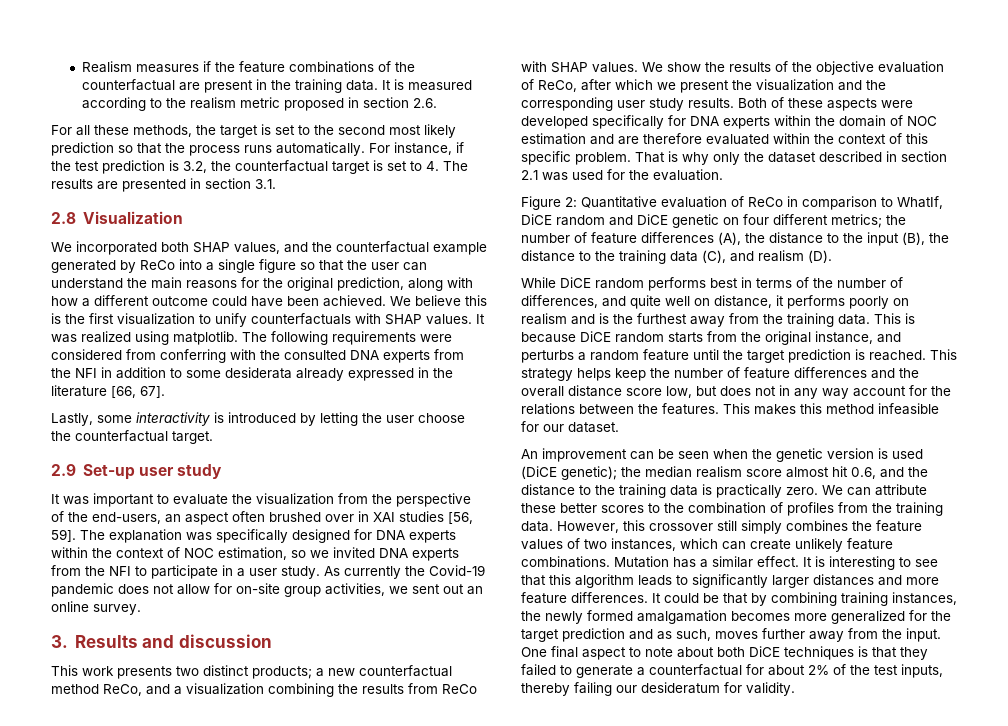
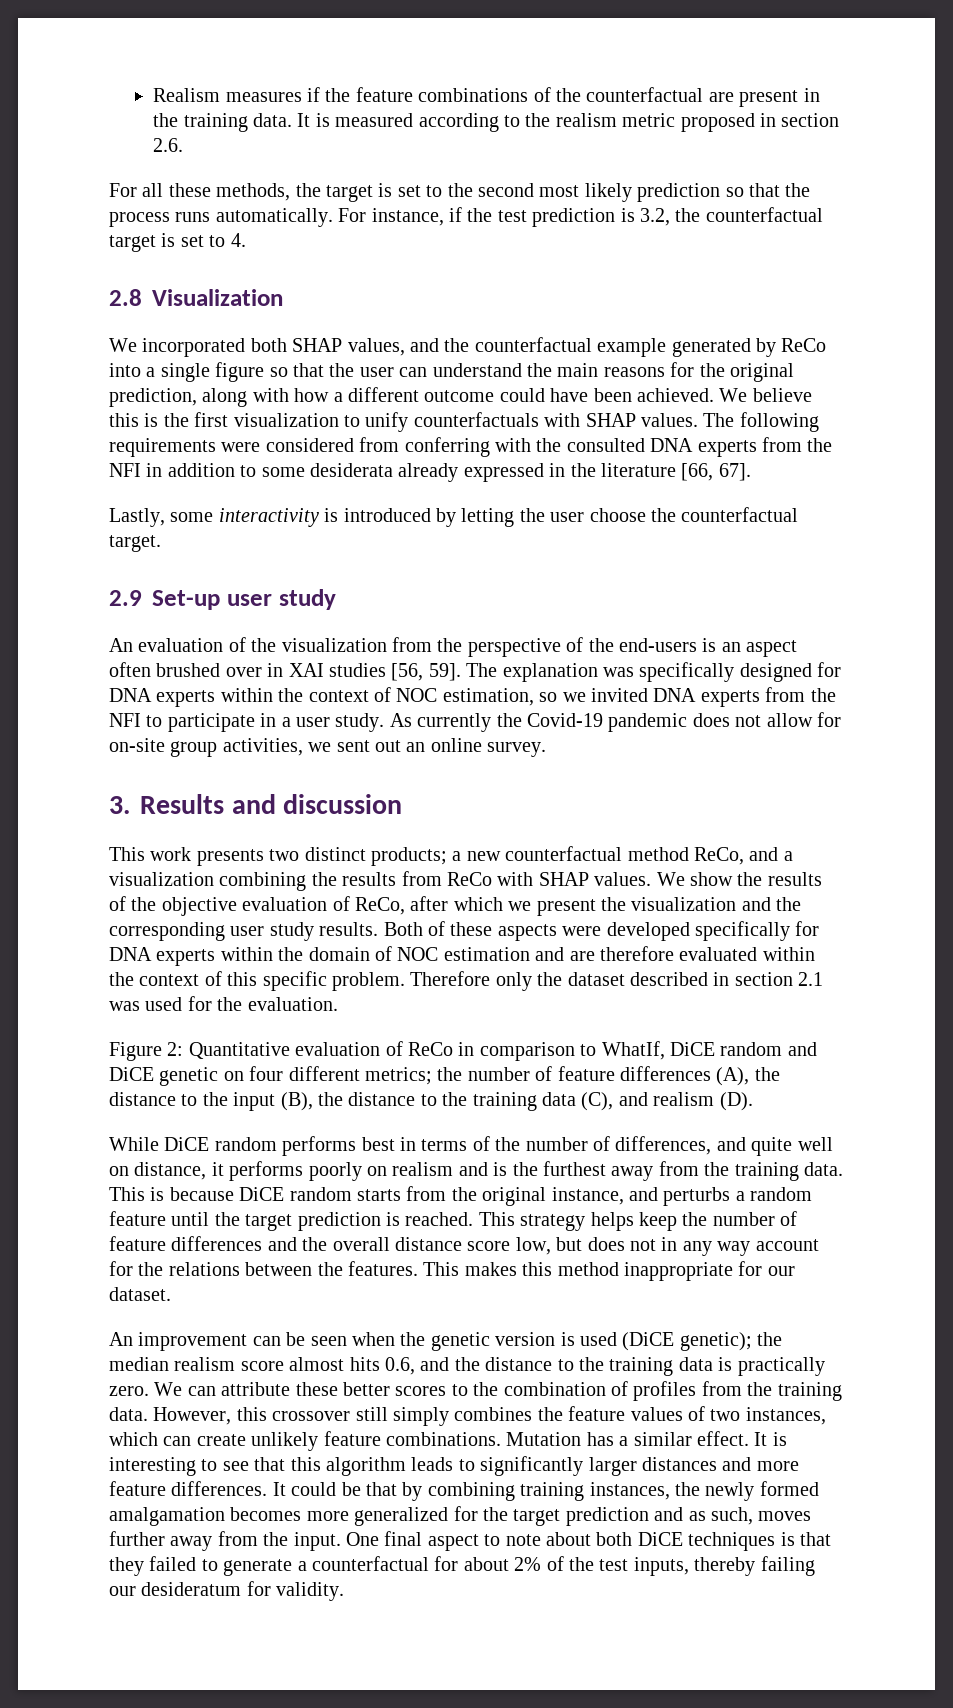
- For instance, if the test prediction is 3.2, the counterfactual target is set to 4. The results are presented in section 3.1.
+ For instance, if the test prediction is 3.2, the counterfactual target is set to 4.
- It was realized using matplotlib.
- It was important to evaluate the visualization from the perspective of the end-users, an aspect often brushed over in XAI studies [56, 59].
+ An evaluation of the visualization from the perspective of the end-users is an aspect often brushed over in XAI studies [56, 59].
- That is why only the dataset described in section 2.1 was used for the evaluation.
+ Therefore only the dataset described in section 2.1 was used for the evaluation.
- This makes this method infeasible for our dataset.
+ This makes this method inappropriate for our dataset.
- An improvement can be seen when the genetic version is used (DiCE genetic); the median realism score almost hit 0.6, and the distance to the training data is practically zero.
+ An improvement can be seen when the genetic version is used (DiCE genetic); the median realism score almost hits 0.6, and the distance to the training data is practically zero.

